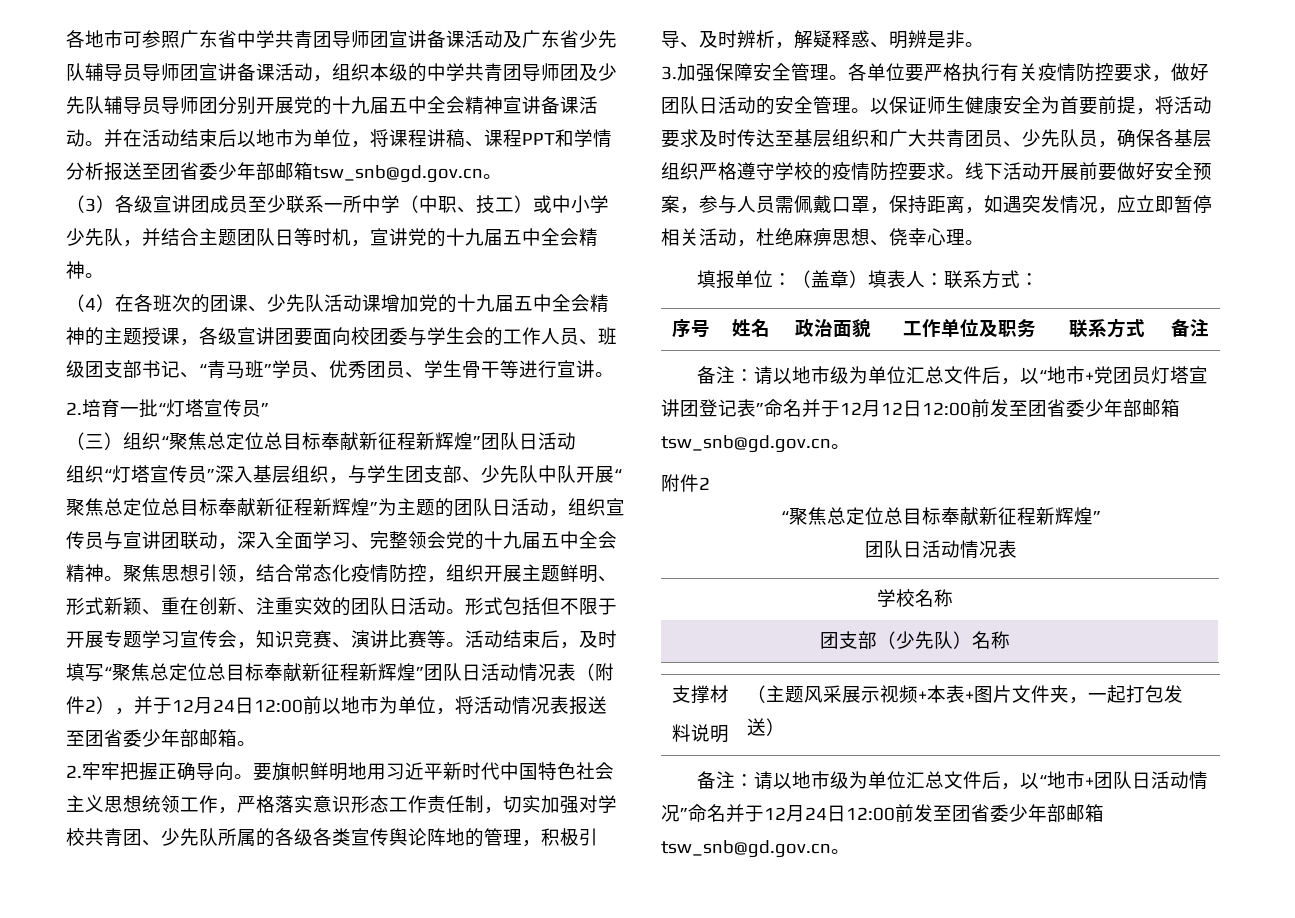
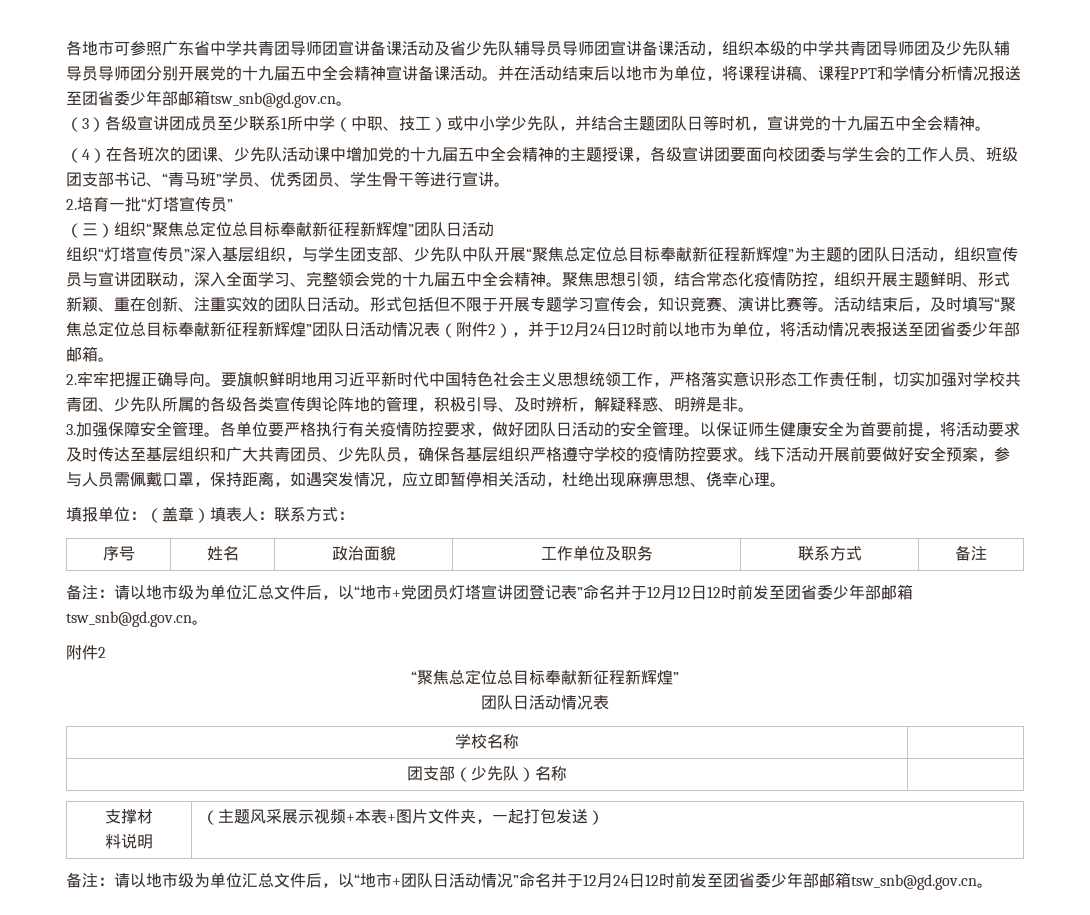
- 各地市可参照广东省中学共青团导师团宣讲备课活动及广东省少先队辅导员导师团宣讲备课活动，组织本级的中学共青团导师团及少先队辅导员导师团分别开展党的十九届五中全会精神宣讲备课活动。
+ 各地市可参照广东省中学共青团导师团宣讲备课活动及省少先队辅导员导师团宣讲备课活动，组织本级的中学共青团导师团及少先队辅导员导师团分别开展党的十九届五中全会精神宣讲备课活动。
- 并在活动结束后以地市为单位，将课程讲稿、课程PPT和学情分析报送至团省委少年部邮箱tsw_snb@gd.gov.cn。
+ 并在活动结束后以地市为单位，将课程讲稿、课程PPT和学情分析情况报送至团省委少年部邮箱tsw_snb@gd.gov.cn。
- （3）各级宣讲团成员至少联系一所中学（中职、技工）或中小学少先队，并结合主题团队日等时机，宣讲党的十九届五中全会精神。
+ （3）各级宣讲团成员至少联系1所中学（中职、技工）或中小学少先队，并结合主题团队日等时机，宣讲党的十九届五中全会精神。
- （4）在各班次的团课、少先队活动课增加党的十九届五中全会精神的主题授课，各级宣讲团要面向校团委与学生会的工作人员、班级团支部书记、“青马班”学员、优秀团员、学生骨干等进行宣讲。
+ （4）在各班次的团课、少先队活动课中增加党的十九届五中全会精神的主题授课，各级宣讲团要面向校团委与学生会的工作人员、班级团支部书记、“青马班”学员、优秀团员、学生骨干等进行宣讲。
- 活动结束后，及时填写“聚焦总定位总目标奉献新征程新辉煌”团队日活动情况表（附件2），并于12月24日12:00前以地市为单位，将活动情况表报送至团省委少年部邮箱。
+ 活动结束后，及时填写“聚焦总定位总目标奉献新征程新辉煌”团队日活动情况表（附件2），并于12月24日12时前以地市为单位，将活动情况表报送至团省委少年部邮箱。
- 线下活动开展前要做好安全预案，参与人员需佩戴口罩，保持距离，如遇突发情况，应立即暂停相关活动，杜绝麻痹思想、侥幸心理。
+ 线下活动开展前要做好安全预案，参与人员需佩戴口罩，保持距离，如遇突发情况，应立即暂停相关活动，杜绝出现麻痹思想、侥幸心理。
- 备注：请以地市级为单位汇总文件后，以“地市+党团员灯塔宣讲团登记表”命名并于12月12日12:00前发至团省委少年部邮箱tsw_snb@gd.gov.cn。
+ 备注：请以地市级为单位汇总文件后，以“地市+党团员灯塔宣讲团登记表”命名并于12月12日12时前发至团省委少年部邮箱tsw_snb@gd.gov.cn。
- 备注：请以地市级为单位汇总文件后，以“地市+团队日活动情况”命名并于12月24日12:00前发至团省委少年部邮箱tsw_snb@gd.gov.cn。
+ 备注：请以地市级为单位汇总文件后，以“地市+团队日活动情况”命名并于12月24日12时前发至团省委少年部邮箱tsw_snb@gd.gov.cn。

